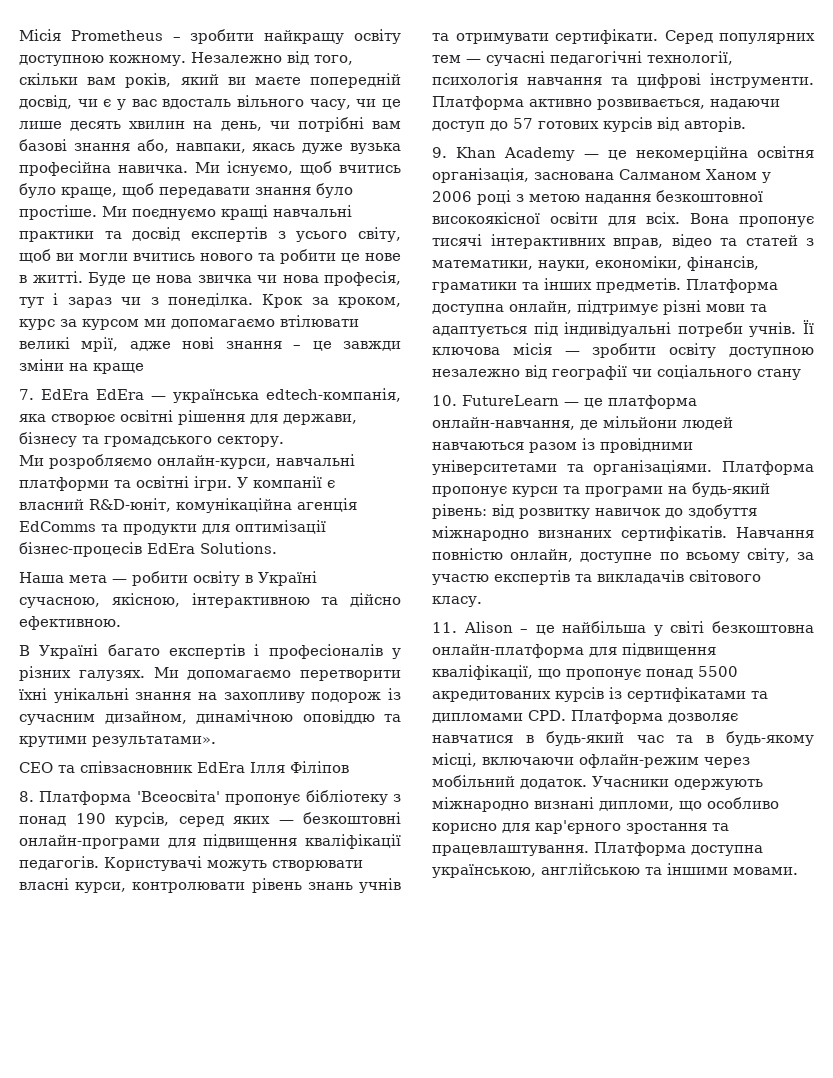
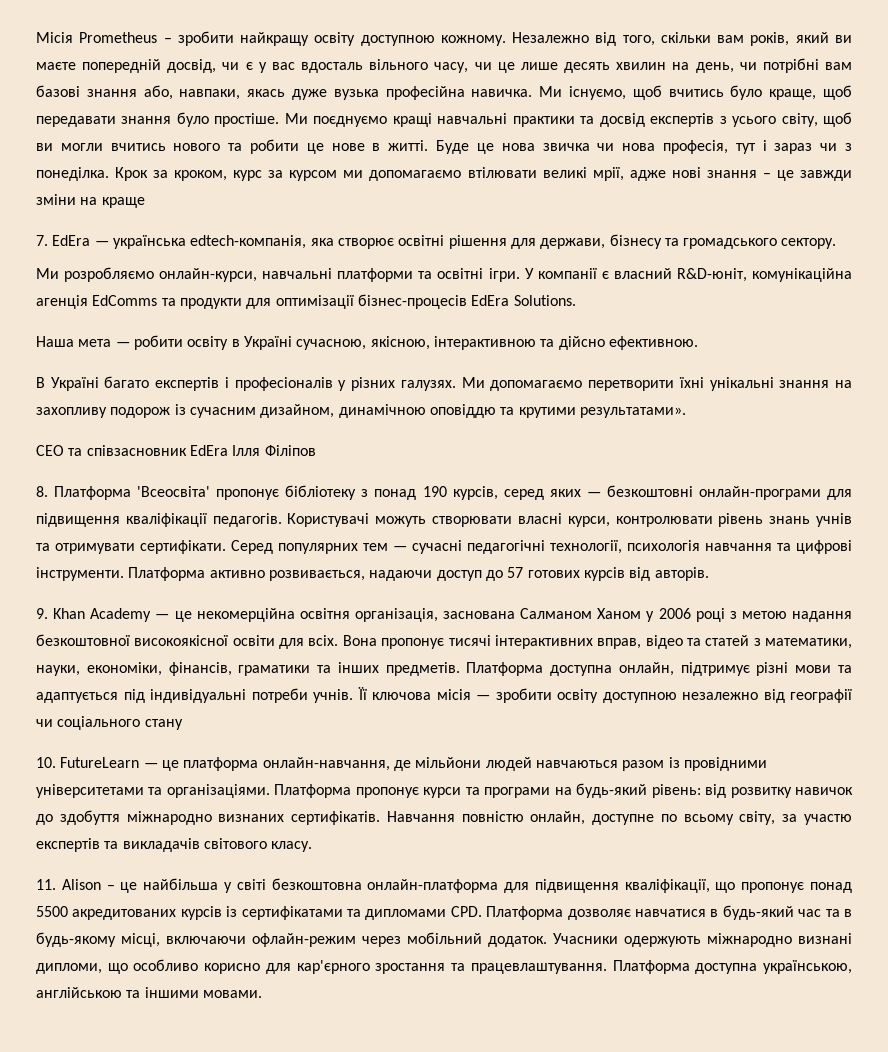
- 7. EdEra EdEra — українська edtech-компанія, яка створює освітні рішення для держави, бізнесу та громадського сектору.
+ 7. EdEra — українська edtech-компанія, яка створює освітні рішення для держави, бізнесу та громадського сектору.

